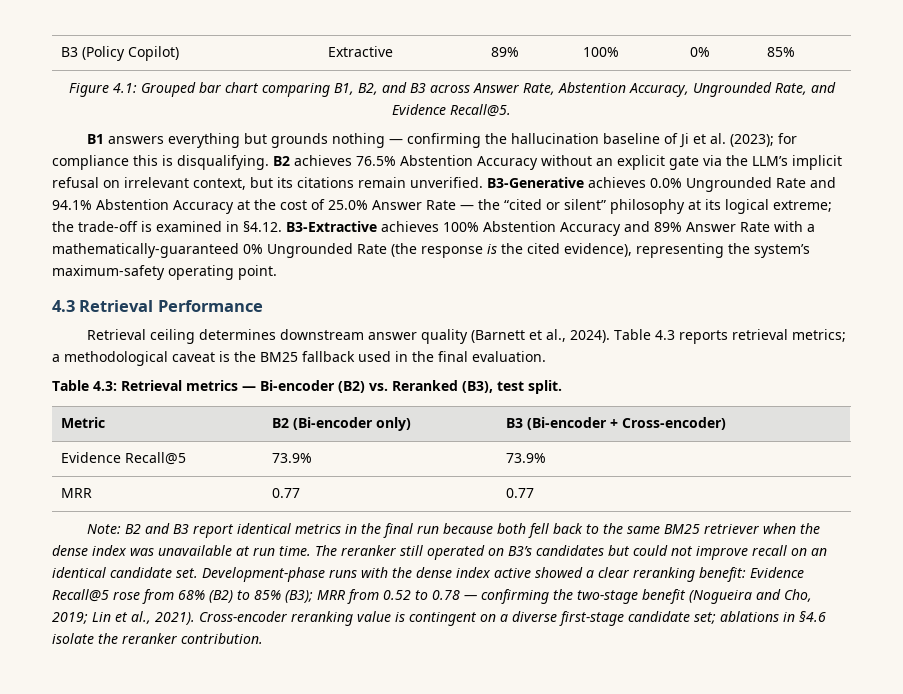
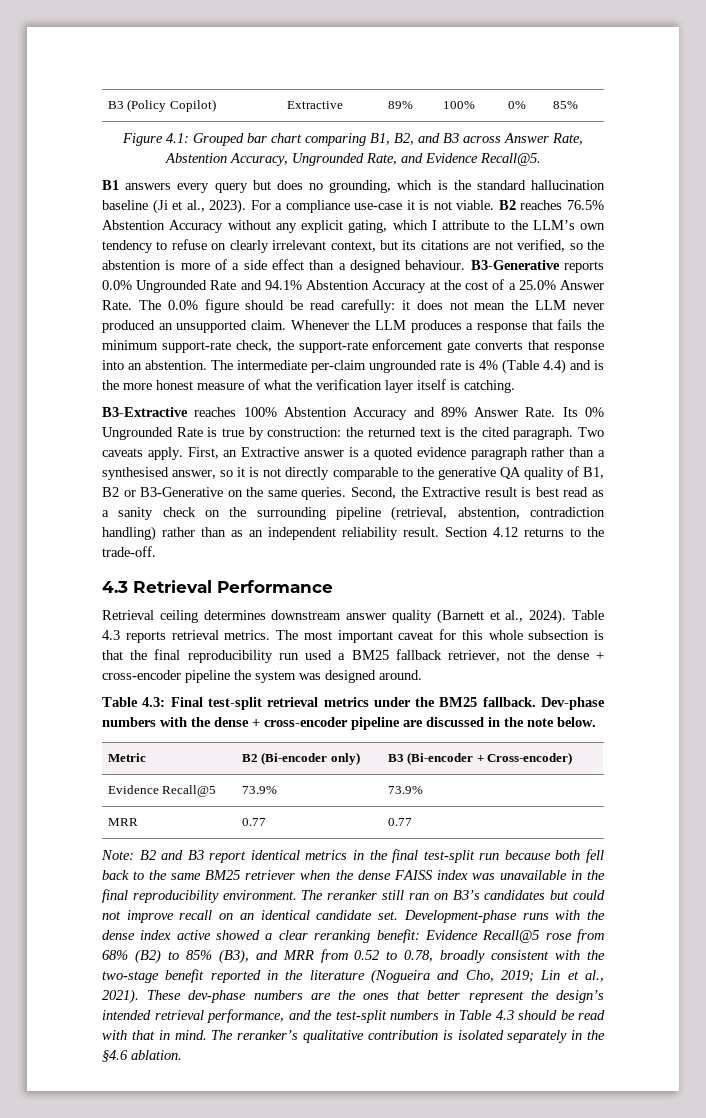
- B1 answers everything but grounds nothing — confirming the hallucination baseline of Ji et al. (2023); for compliance this is disqualifying. B2 achieves 76.5% Abstention Accuracy without an explicit gate via the LLM’s implicit refusal on irrelevant context, but its citations remain unverified. B3-Generative achieves 0.0% Ungrounded Rate and 94.1% Abstention Accuracy at the cost of 25.0% Answer Rate — the “cited or silent” philosophy at its logical extreme; the trade-off is examined in §4.12. B3-Extractive achieves 100% Abstention Accuracy and 89% Answer Rate with a mathematically-guaranteed 0% Ungrounded Rate (the response is the cited evidence), representing the system’s maximum-safety operating point.
+ B1 answers every query but does no grounding, which is the standard hallucination baseline (Ji et al., 2023). For a compliance use-case it is not viable. B2 reaches 76.5% Abstention Accuracy without any explicit gating, which I attribute to the LLM’s own tendency to refuse on clearly irrelevant context, but its citations are not verified, so the abstention is more of a side effect than a designed behaviour. B3-Generative reports 0.0% Ungrounded Rate and 94.1% Abstention Accuracy at the cost of a 25.0% Answer Rate. The 0.0% figure should be read carefully: it does not mean the LLM never produced an unsupported claim. Whenever the LLM produces a response that fails the minimum support-rate check, the support-rate enforcement gate converts that response into an abstention. The intermediate per-claim ungrounded rate is 4% (Table 4.4) and is the more honest measure of what the verification layer itself is catching.
+ B3-Extractive reaches 100% Abstention Accuracy and 89% Answer Rate. Its 0% Ungrounded Rate is true by construction: the returned text is the cited paragraph. Two caveats apply. First, an Extractive answer is a quoted evidence paragraph rather than a synthesised answer, so it is not directly comparable to the generative QA quality of B1, B2 or B3-Generative on the same queries. Second, the Extractive result is best read as a sanity check on the surrounding pipeline (retrieval, abstention, contradiction handling) rather than as an independent reliability result. Section 4.12 returns to the trade-off.
- Table 4.3 reports retrieval metrics; a methodological caveat is the BM25 fallback used in the final evaluation.
- Table 4.3: Retrieval metrics — Bi-encoder (B2) vs. Reranked (B3), test split.
+ Table 4.3 reports retrieval metrics. The most important caveat for this whole subsection is that the final reproducibility run used a BM25 fallback retriever, not the dense + cross-encoder pipeline the system was designed around.
+ Table 4.3: Final test-split retrieval metrics under the BM25 fallback. Dev-phase numbers with the dense + cross-encoder pipeline are discussed in the note below.
- Note: B2 and B3 report identical metrics in the final run because both fell back to the same BM25 retriever when the dense index was unavailable at run time.
+ Note: B2 and B3 report identical metrics in the final test-split run because both fell back to the same BM25 retriever when the dense FAISS index was unavailable in the final reproducibility environment.
- The reranker still operated on B3’s candidates but could not improve recall on an identical candidate set.
+ The reranker still ran on B3’s candidates but could not improve recall on an identical candidate set.
- Development-phase runs with the dense index active showed a clear reranking benefit: Evidence Recall@5 rose from 68% (B2) to 85% (B3); MRR from 0.52 to 0.78 — confirming the two-stage benefit (Nogueira and Cho, 2019; Lin et al., 2021).
+ Development-phase runs with the dense index active showed a clear reranking benefit: Evidence Recall@5 rose from 68% (B2) to 85% (B3), and MRR from 0.52 to 0.78, broadly consistent with the two-stage benefit reported in the literature (Nogueira and Cho, 2019; Lin et al., 2021).
- Cross-encoder reranking value is contingent on a diverse first-stage candidate set; ablations in §4.6 isolate the reranker contribution.
+ These dev-phase numbers are the ones that better represent the design’s intended retrieval performance, and the test-split numbers in Table 4.3 should be read with that in mind. The reranker’s qualitative contribution is isolated separately in the §4.6 ablation.

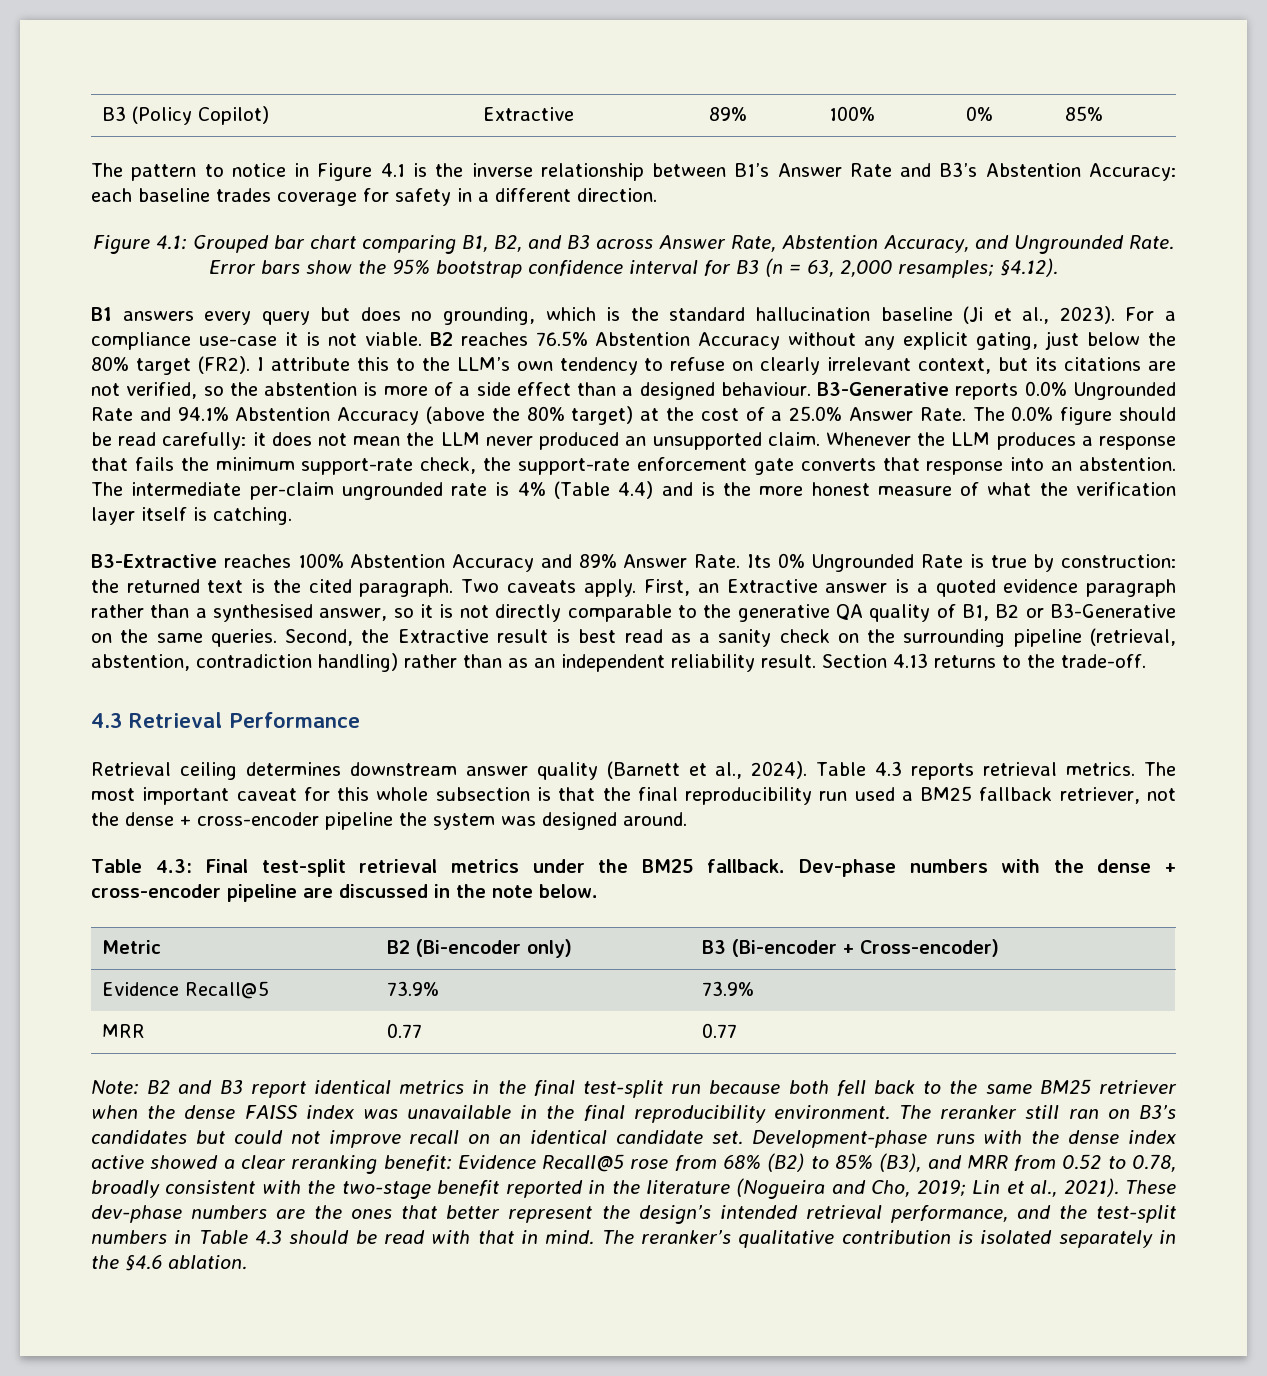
+ The pattern to notice in Figure 4.1 is the inverse relationship between B1’s Answer Rate and B3’s Abstention Accuracy: each baseline trades coverage for safety in a different direction.
- Figure 4.1: Grouped bar chart comparing B1, B2, and B3 across Answer Rate, Abstention Accuracy, Ungrounded Rate, and Evidence Recall@5.
+ Figure 4.1: Grouped bar chart comparing B1, B2, and B3 across Answer Rate, Abstention Accuracy, and Ungrounded Rate. Error bars show the 95% bootstrap confidence interval for B3 (n = 63, 2,000 resamples; §4.12).
- B2 reaches 76.5% Abstention Accuracy without any explicit gating, which I attribute to the LLM’s own tendency to refuse on clearly irrelevant context, but its citations are not verified, so the abstention is more of a side effect than a designed behaviour.
+ B2 reaches 76.5% Abstention Accuracy without any explicit gating, just below the 80% target (FR2). I attribute this to the LLM’s own tendency to refuse on clearly irrelevant context, but its citations are not verified, so the abstention is more of a side effect than a designed behaviour.
- B3-Generative reports 0.0% Ungrounded Rate and 94.1% Abstention Accuracy at the cost of a 25.0% Answer Rate.
+ B3-Generative reports 0.0% Ungrounded Rate and 94.1% Abstention Accuracy (above the 80% target) at the cost of a 25.0% Answer Rate.
- Section 4.12 returns to the trade-off.
+ Section 4.13 returns to the trade-off.

